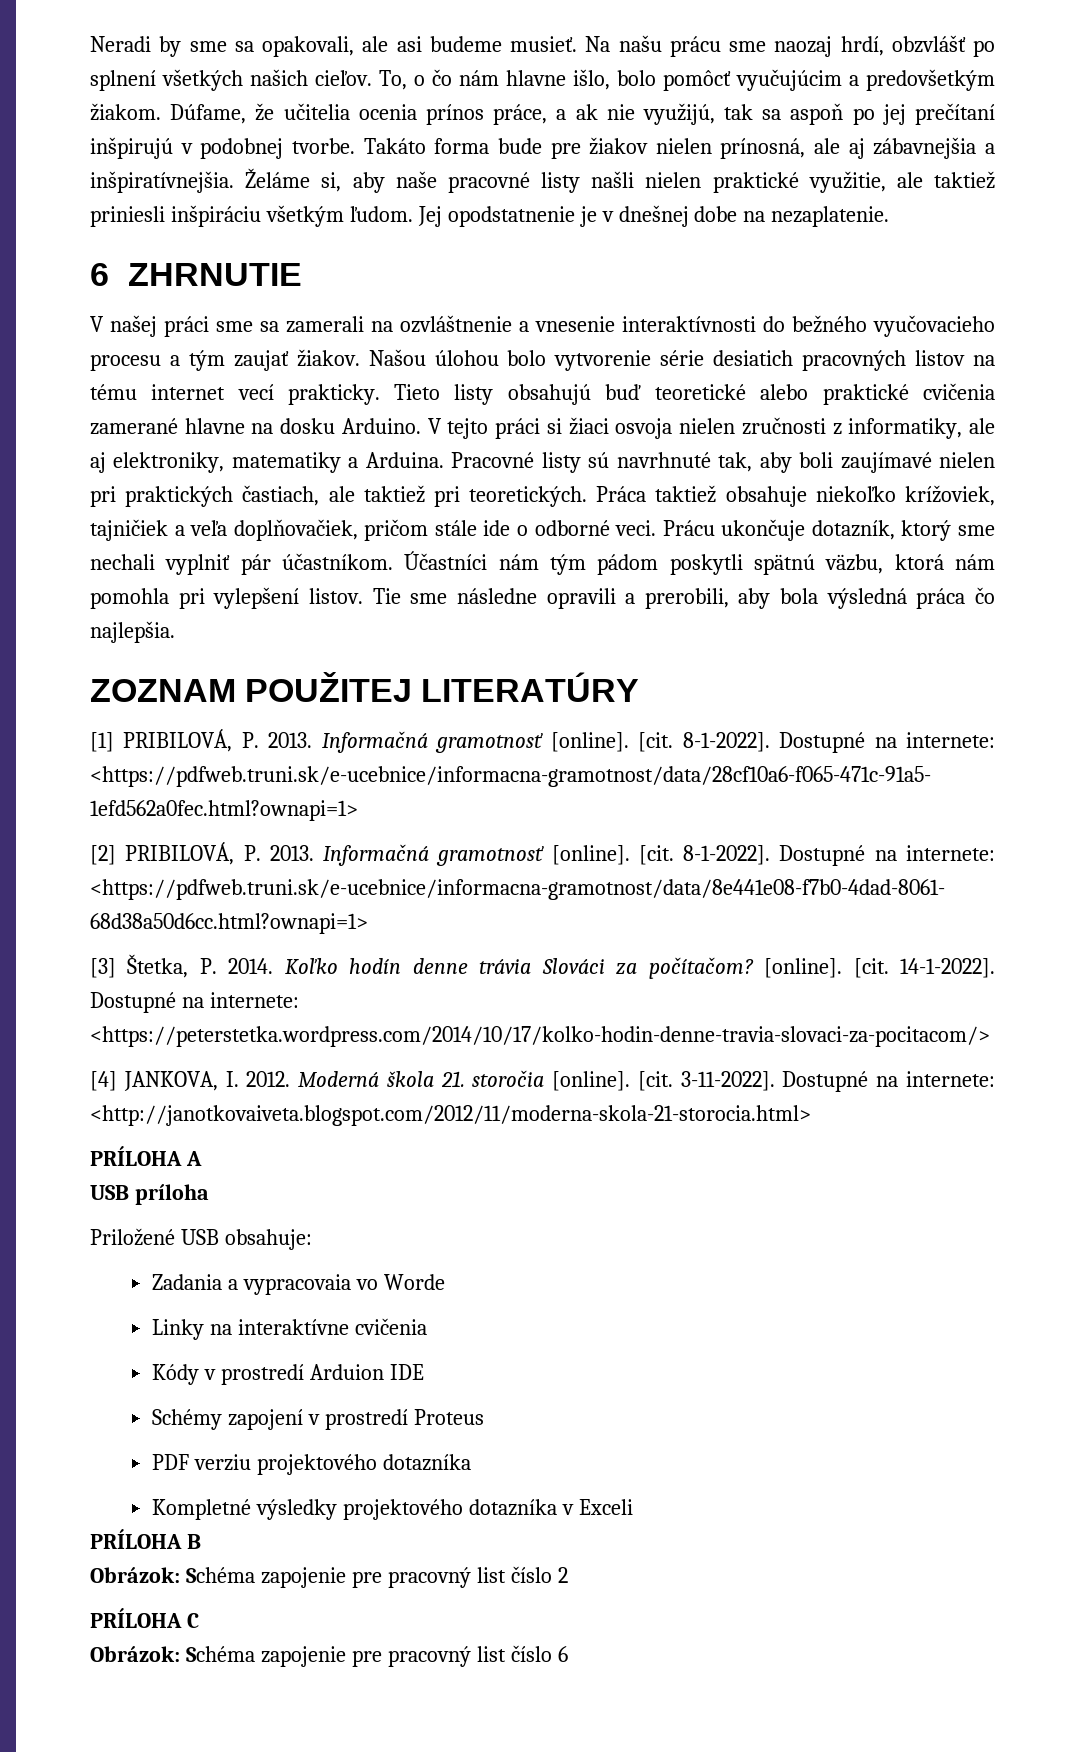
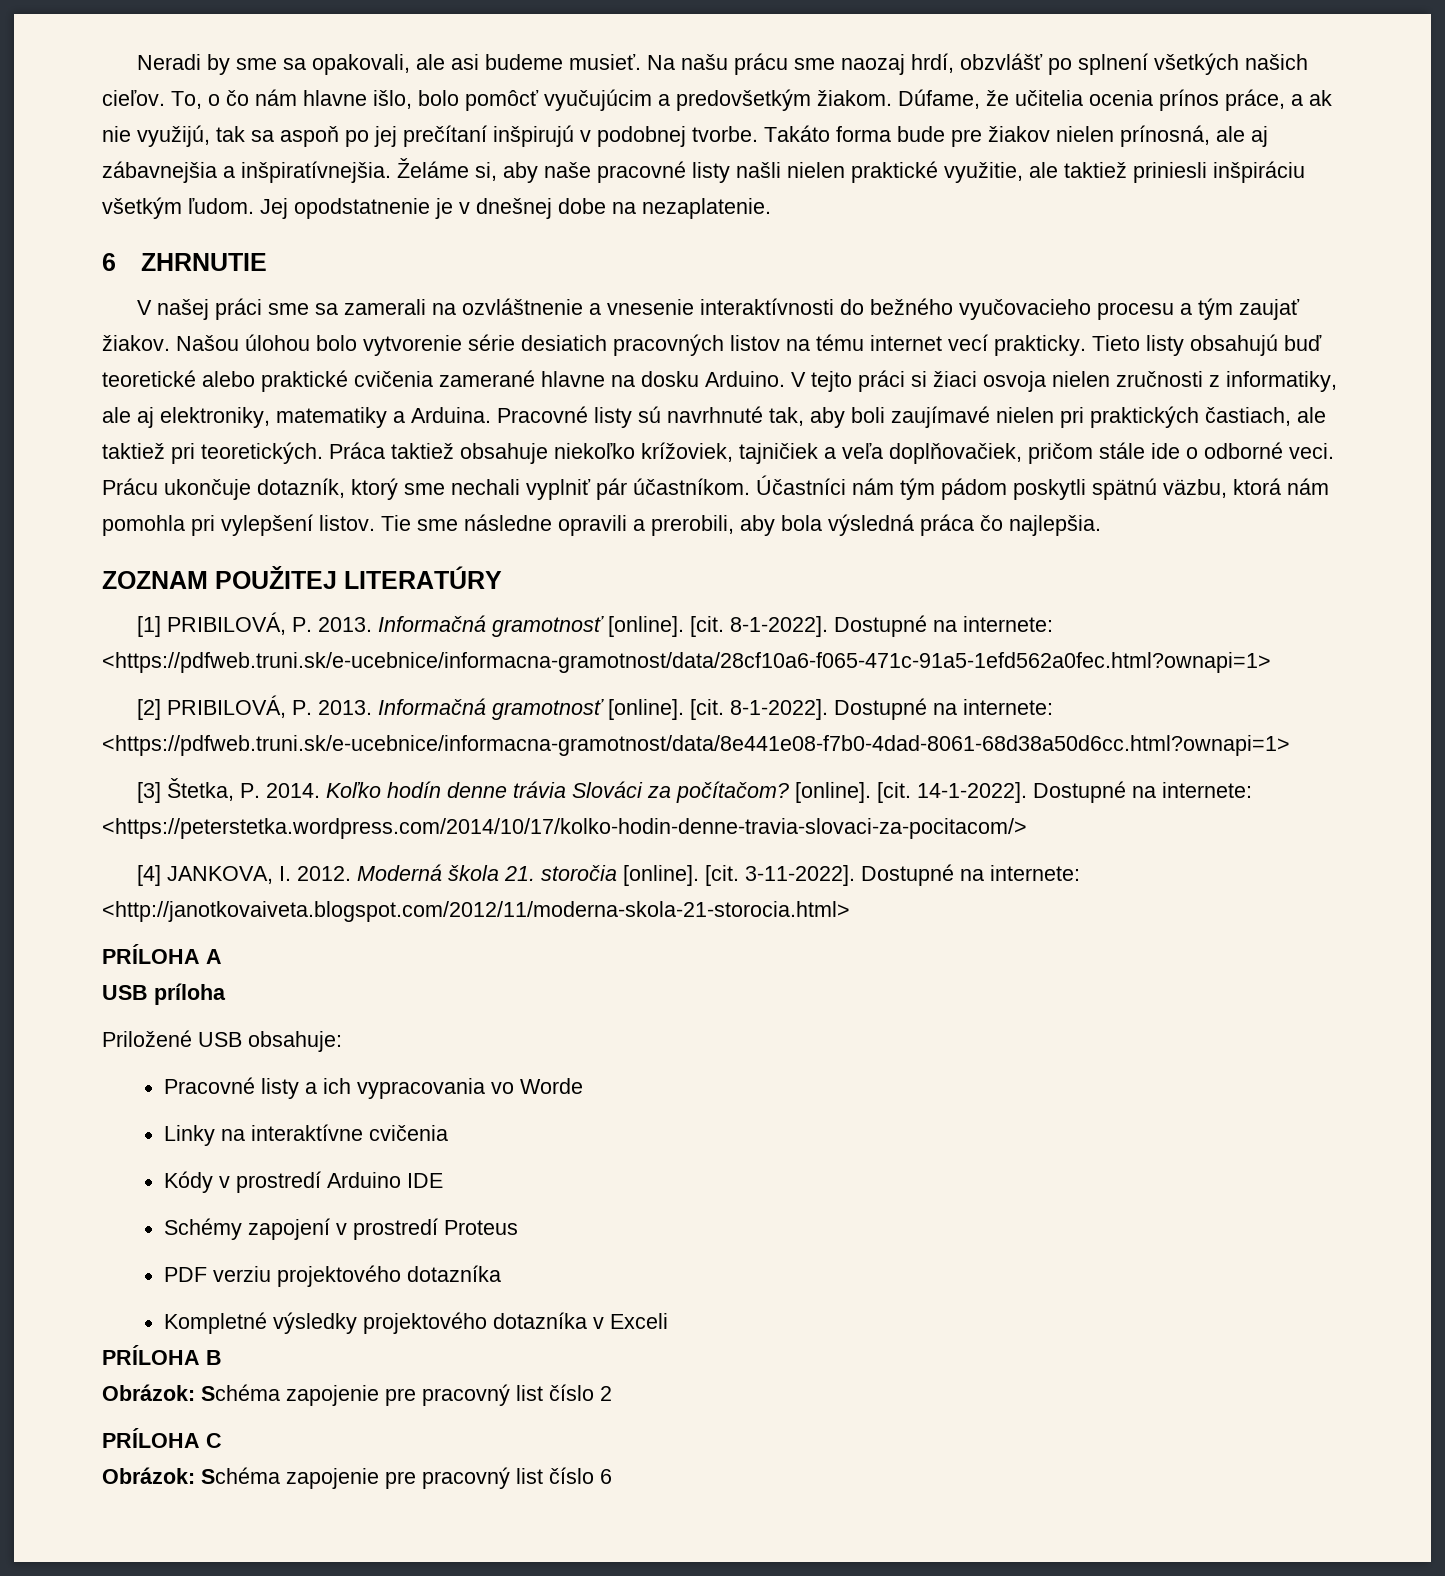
- Zadania a vypracovaia vo Worde
+ Pracovné listy a ich vypracovania vo Worde
- Kódy v prostredí Arduion IDE
+ Kódy v prostredí Arduino IDE

